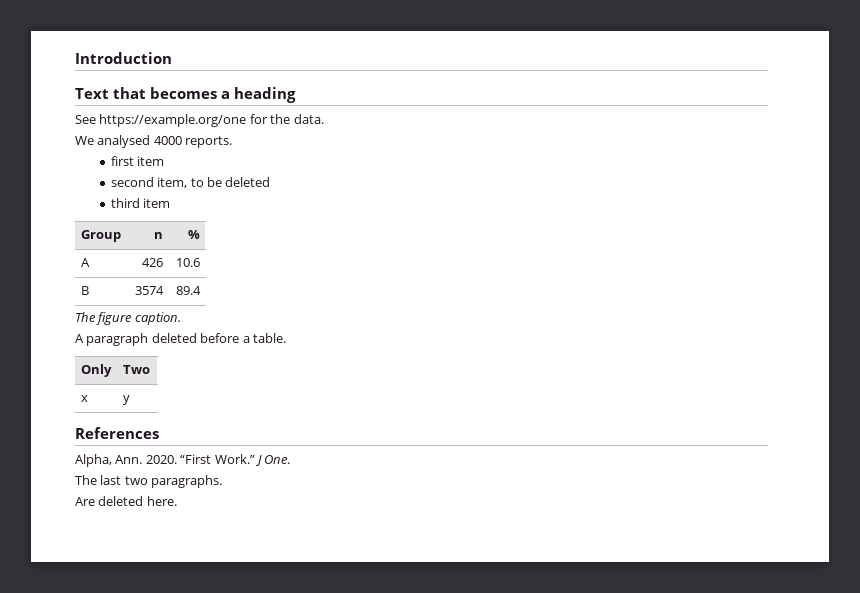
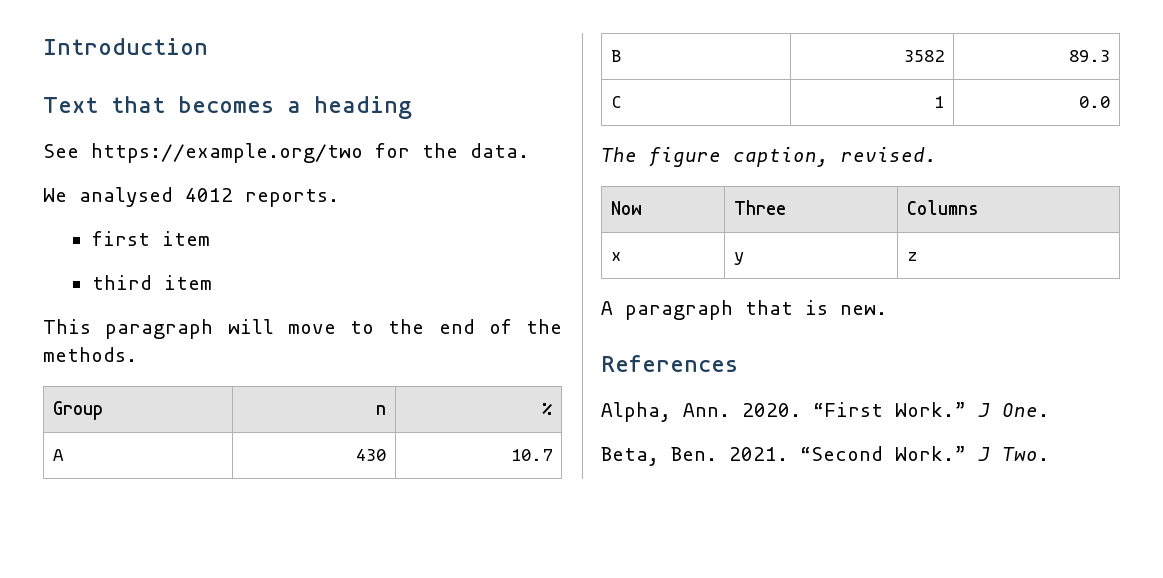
- See https://example.org/one for the data.
+ See https://example.org/two for the data.
- We analysed 4000 reports.
+ We analysed 4012 reports.
- second item, to be deleted
  third item
+ This paragraph will move to the end of the methods.
- A | 426 | 10.6
+ A | 430 | 10.7
- B | 3574 | 89.4
- The figure caption.
- A paragraph deleted before a table.
- Only | Two
- x | y
+ B | 3582 | 89.3
+ C | 1 | 0.0
+ The figure caption, revised.
+ Now | Three | Columns
+ x | y | z
+ A paragraph that is new.
- The last two paragraphs.
- Are deleted here.
+ Beta, Ben. 2021. “Second Work.” J Two.

